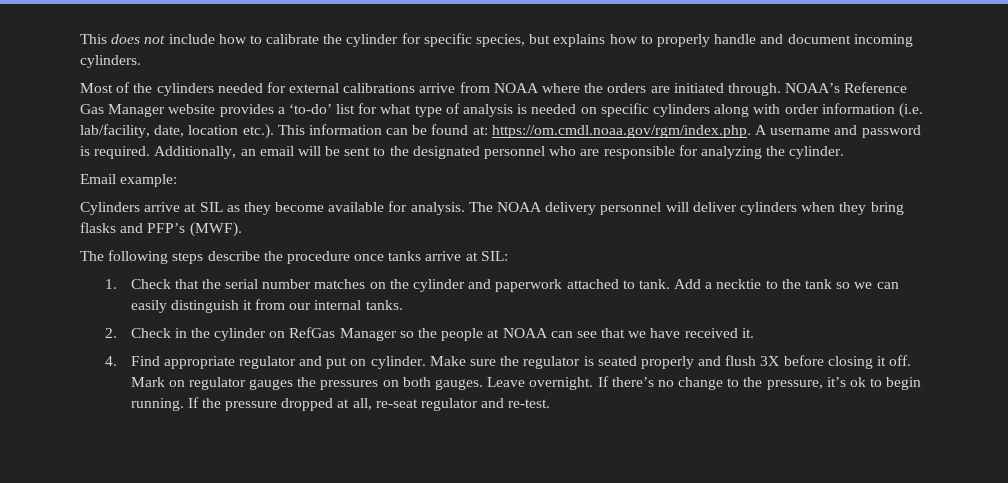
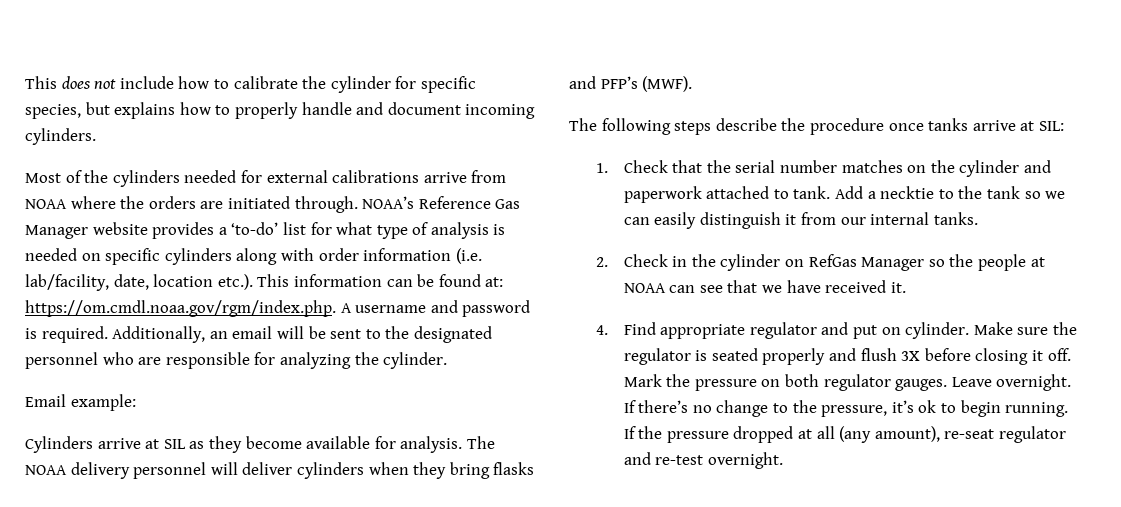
- Mark on regulator gauges the pressures on both gauges.
+ Mark the pressure on both regulator gauges.
- If the pressure dropped at all, re-seat regulator and re-test.
+ If the pressure dropped at all (any amount), re-seat regulator and re-test overnight.

